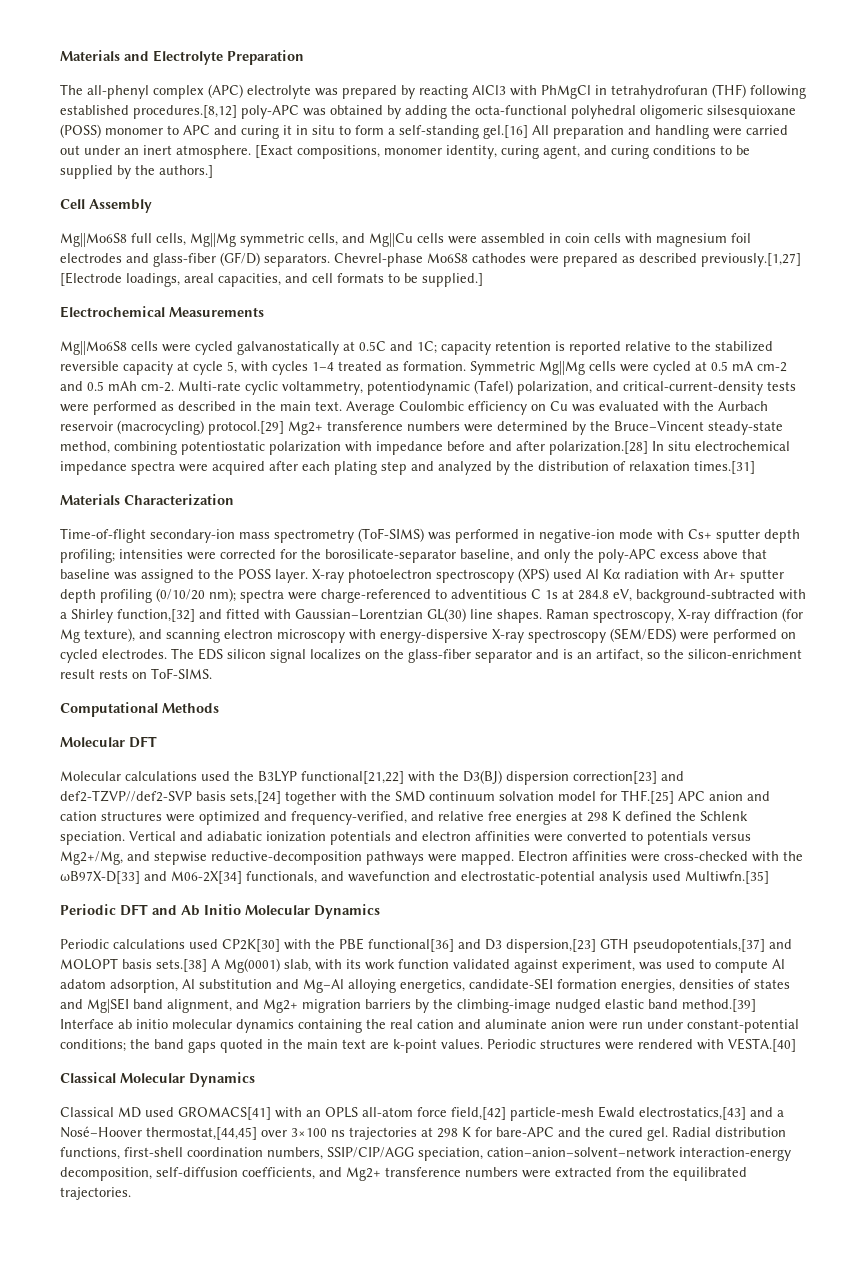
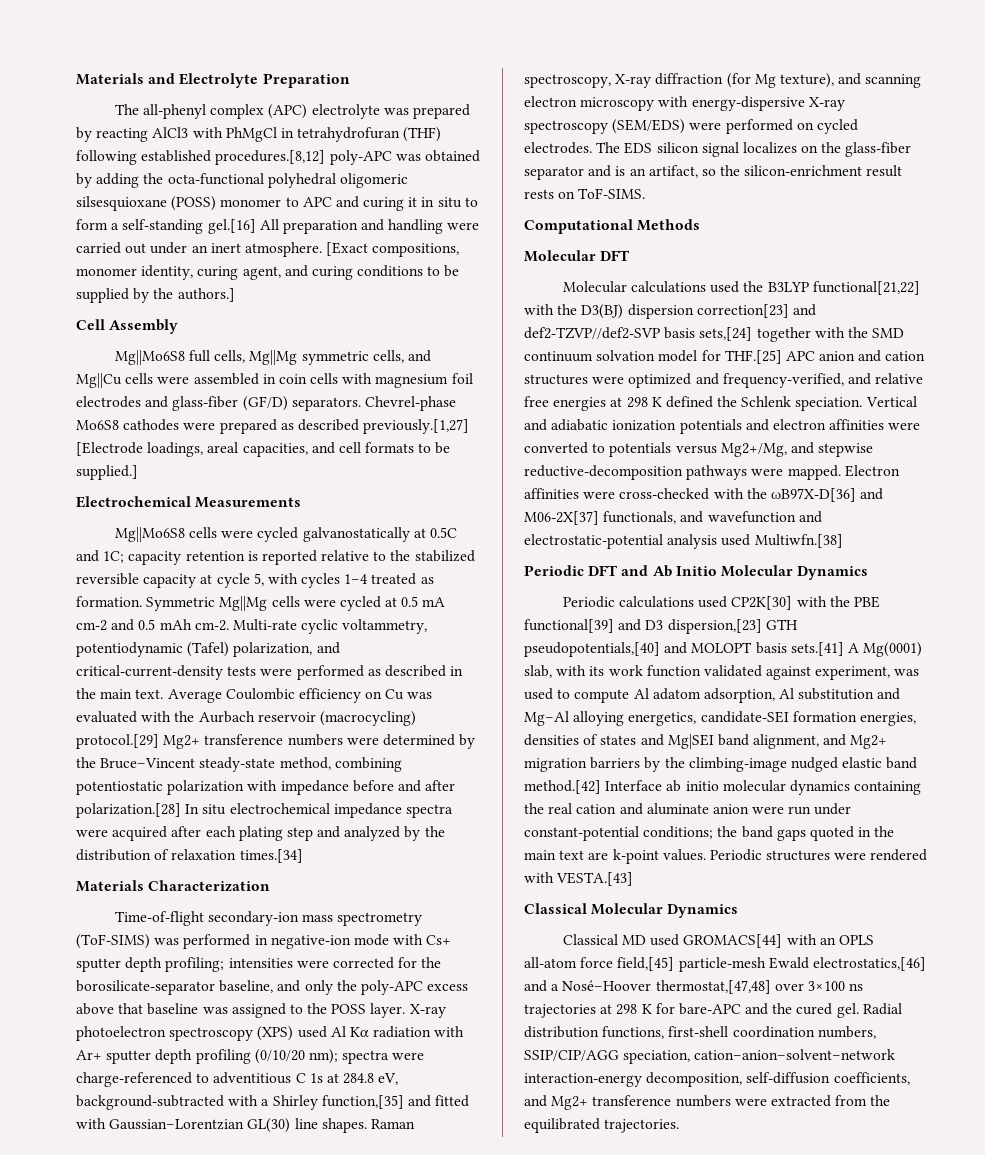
- Average Coulombic efficiency on Cu was evaluated with the Aurbach reservoir (macrocycling) protocol.[29] Mg2+ transference numbers were determined by the Bruce–Vincent steady-state method, combining potentiostatic polarization with impedance before and after polarization.[28] In situ electrochemical impedance spectra were acquired after each plating step and analyzed by the distribution of relaxation times.[31]
+ Average Coulombic efficiency on Cu was evaluated with the Aurbach reservoir (macrocycling) protocol.[29] Mg2+ transference numbers were determined by the Bruce–Vincent steady-state method, combining potentiostatic polarization with impedance before and after polarization.[28] In situ electrochemical impedance spectra were acquired after each plating step and analyzed by the distribution of relaxation times.[34]
- X-ray photoelectron spectroscopy (XPS) used Al Kα radiation with Ar+ sputter depth profiling (0/10/20 nm); spectra were charge-referenced to adventitious C 1s at 284.8 eV, background-subtracted with a Shirley function,[32] and fitted with Gaussian–Lorentzian GL(30) line shapes.
+ X-ray photoelectron spectroscopy (XPS) used Al Kα radiation with Ar+ sputter depth profiling (0/10/20 nm); spectra were charge-referenced to adventitious C 1s at 284.8 eV, background-subtracted with a Shirley function,[35] and fitted with Gaussian–Lorentzian GL(30) line shapes.
- Electron affinities were cross-checked with the ωB97X-D[33] and M06-2X[34] functionals, and wavefunction and electrostatic-potential analysis used Multiwfn.[35]
+ Electron affinities were cross-checked with the ωB97X-D[36] and M06-2X[37] functionals, and wavefunction and electrostatic-potential analysis used Multiwfn.[38]
- Periodic calculations used CP2K[30] with the PBE functional[36] and D3 dispersion,[23] GTH pseudopotentials,[37] and MOLOPT basis sets.[38] A Mg(0001) slab, with its work function validated against experiment, was used to compute Al adatom adsorption, Al substitution and Mg–Al alloying energetics, candidate-SEI formation energies, densities of states and Mg|SEI band alignment, and Mg2+ migration barriers by the climbing-image nudged elastic band method.[39] Interface ab initio molecular dynamics containing the real cation and aluminate anion were run under constant-potential conditions;
+ Periodic calculations used CP2K[30] with the PBE functional[39] and D3 dispersion,[23] GTH pseudopotentials,[40] and MOLOPT basis sets.[41] A Mg(0001) slab, with its work function validated against experiment, was used to compute Al adatom adsorption, Al substitution and Mg–Al alloying energetics, candidate-SEI formation energies, densities of states and Mg|SEI band alignment, and Mg2+ migration barriers by the climbing-image nudged elastic band method.[42] Interface ab initio molecular dynamics containing the real cation and aluminate anion were run under constant-potential conditions;
- Periodic structures were rendered with VESTA.[40]
+ Periodic structures were rendered with VESTA.[43]
- Classical MD used GROMACS[41] with an OPLS all-atom force field,[42] particle-mesh Ewald electrostatics,[43] and a Nosé–Hoover thermostat,[44,45] over 3×100 ns trajectories at 298 K for bare-APC and the cured gel.
+ Classical MD used GROMACS[44] with an OPLS all-atom force field,[45] particle-mesh Ewald electrostatics,[46] and a Nosé–Hoover thermostat,[47,48] over 3×100 ns trajectories at 298 K for bare-APC and the cured gel.

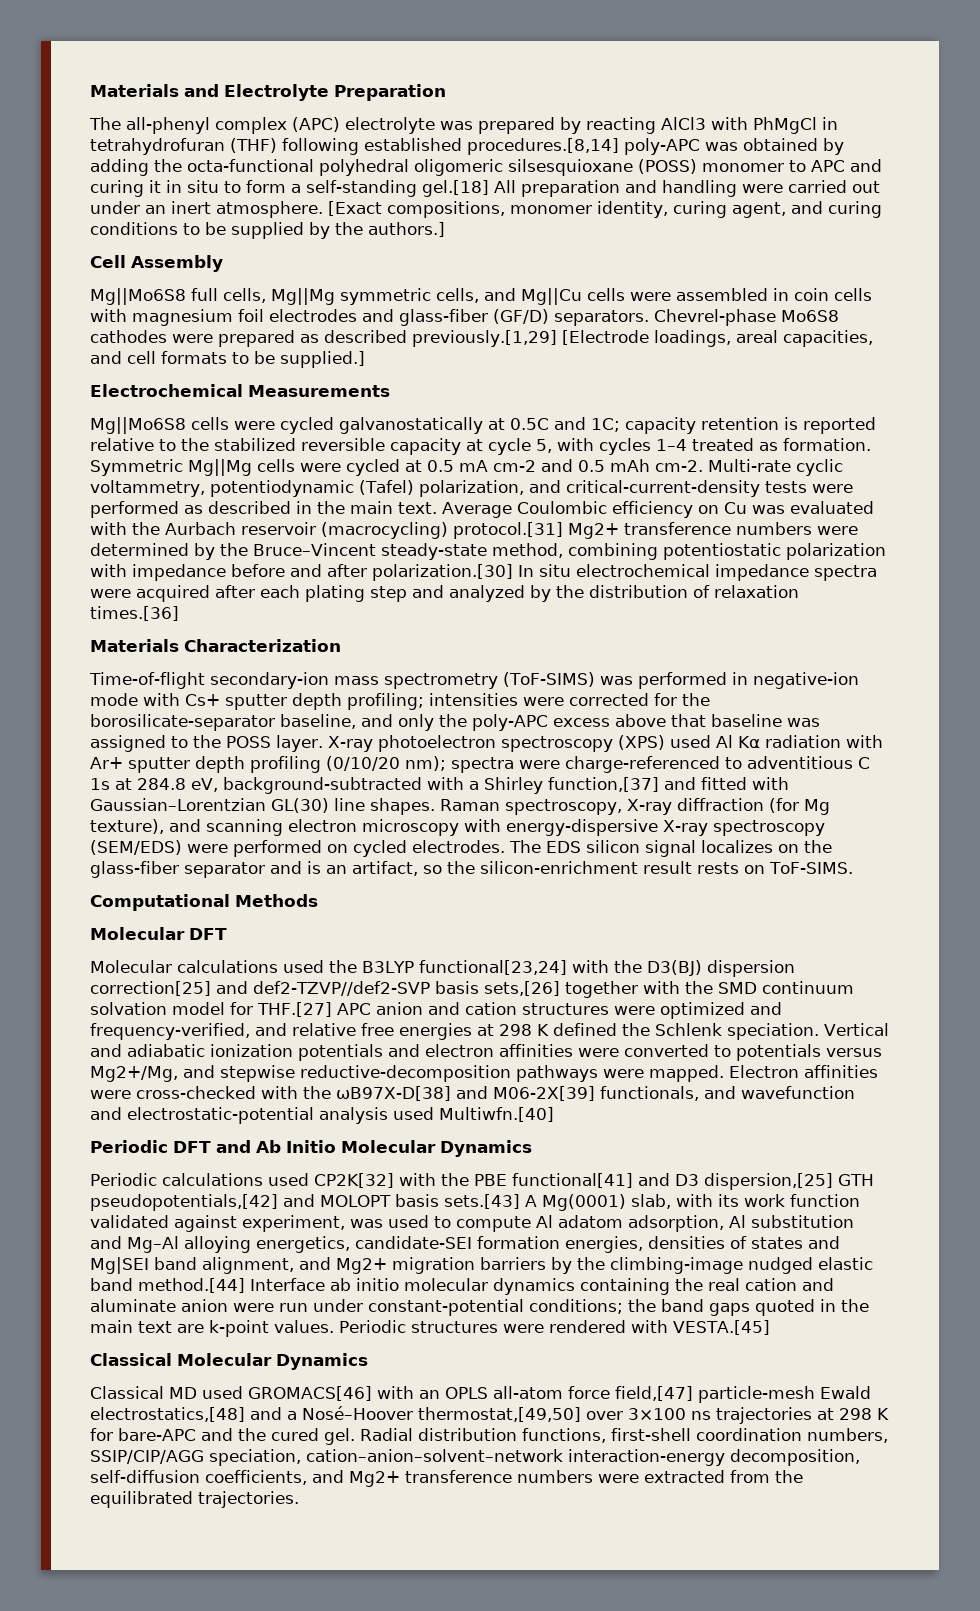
- The all-phenyl complex (APC) electrolyte was prepared by reacting AlCl3 with PhMgCl in tetrahydrofuran (THF) following established procedures.[8,12] poly-APC was obtained by adding the octa-functional polyhedral oligomeric silsesquioxane (POSS) monomer to APC and curing it in situ to form a self-standing gel.[16] All preparation and handling were carried out under an inert atmosphere.
+ The all-phenyl complex (APC) electrolyte was prepared by reacting AlCl3 with PhMgCl in tetrahydrofuran (THF) following established procedures.[8,14] poly-APC was obtained by adding the octa-functional polyhedral oligomeric silsesquioxane (POSS) monomer to APC and curing it in situ to form a self-standing gel.[18] All preparation and handling were carried out under an inert atmosphere.
- Chevrel-phase Mo6S8 cathodes were prepared as described previously.[1,27] [Electrode loadings, areal capacities, and cell formats to be supplied.]
+ Chevrel-phase Mo6S8 cathodes were prepared as described previously.[1,29] [Electrode loadings, areal capacities, and cell formats to be supplied.]
- Average Coulombic efficiency on Cu was evaluated with the Aurbach reservoir (macrocycling) protocol.[29] Mg2+ transference numbers were determined by the Bruce–Vincent steady-state method, combining potentiostatic polarization with impedance before and after polarization.[28] In situ electrochemical impedance spectra were acquired after each plating step and analyzed by the distribution of relaxation times.[34]
+ Average Coulombic efficiency on Cu was evaluated with the Aurbach reservoir (macrocycling) protocol.[31] Mg2+ transference numbers were determined by the Bruce–Vincent steady-state method, combining potentiostatic polarization with impedance before and after polarization.[30] In situ electrochemical impedance spectra were acquired after each plating step and analyzed by the distribution of relaxation times.[36]
- X-ray photoelectron spectroscopy (XPS) used Al Kα radiation with Ar+ sputter depth profiling (0/10/20 nm); spectra were charge-referenced to adventitious C 1s at 284.8 eV, background-subtracted with a Shirley function,[35] and fitted with Gaussian–Lorentzian GL(30) line shapes.
+ X-ray photoelectron spectroscopy (XPS) used Al Kα radiation with Ar+ sputter depth profiling (0/10/20 nm); spectra were charge-referenced to adventitious C 1s at 284.8 eV, background-subtracted with a Shirley function,[37] and fitted with Gaussian–Lorentzian GL(30) line shapes.
- Molecular calculations used the B3LYP functional[21,22] with the D3(BJ) dispersion correction[23] and def2-TZVP//def2-SVP basis sets,[24] together with the SMD continuum solvation model for THF.[25] APC anion and cation structures were optimized and frequency-verified, and relative free energies at 298 K defined the Schlenk speciation.
+ Molecular calculations used the B3LYP functional[23,24] with the D3(BJ) dispersion correction[25] and def2-TZVP//def2-SVP basis sets,[26] together with the SMD continuum solvation model for THF.[27] APC anion and cation structures were optimized and frequency-verified, and relative free energies at 298 K defined the Schlenk speciation.
- Electron affinities were cross-checked with the ωB97X-D[36] and M06-2X[37] functionals, and wavefunction and electrostatic-potential analysis used Multiwfn.[38]
+ Electron affinities were cross-checked with the ωB97X-D[38] and M06-2X[39] functionals, and wavefunction and electrostatic-potential analysis used Multiwfn.[40]
- Periodic calculations used CP2K[30] with the PBE functional[39] and D3 dispersion,[23] GTH pseudopotentials,[40] and MOLOPT basis sets.[41] A Mg(0001) slab, with its work function validated against experiment, was used to compute Al adatom adsorption, Al substitution and Mg–Al alloying energetics, candidate-SEI formation energies, densities of states and Mg|SEI band alignment, and Mg2+ migration barriers by the climbing-image nudged elastic band method.[42] Interface ab initio molecular dynamics containing the real cation and aluminate anion were run under constant-potential conditions;
+ Periodic calculations used CP2K[32] with the PBE functional[41] and D3 dispersion,[25] GTH pseudopotentials,[42] and MOLOPT basis sets.[43] A Mg(0001) slab, with its work function validated against experiment, was used to compute Al adatom adsorption, Al substitution and Mg–Al alloying energetics, candidate-SEI formation energies, densities of states and Mg|SEI band alignment, and Mg2+ migration barriers by the climbing-image nudged elastic band method.[44] Interface ab initio molecular dynamics containing the real cation and aluminate anion were run under constant-potential conditions;
- Periodic structures were rendered with VESTA.[43]
+ Periodic structures were rendered with VESTA.[45]
- Classical MD used GROMACS[44] with an OPLS all-atom force field,[45] particle-mesh Ewald electrostatics,[46] and a Nosé–Hoover thermostat,[47,48] over 3×100 ns trajectories at 298 K for bare-APC and the cured gel.
+ Classical MD used GROMACS[46] with an OPLS all-atom force field,[47] particle-mesh Ewald electrostatics,[48] and a Nosé–Hoover thermostat,[49,50] over 3×100 ns trajectories at 298 K for bare-APC and the cured gel.

